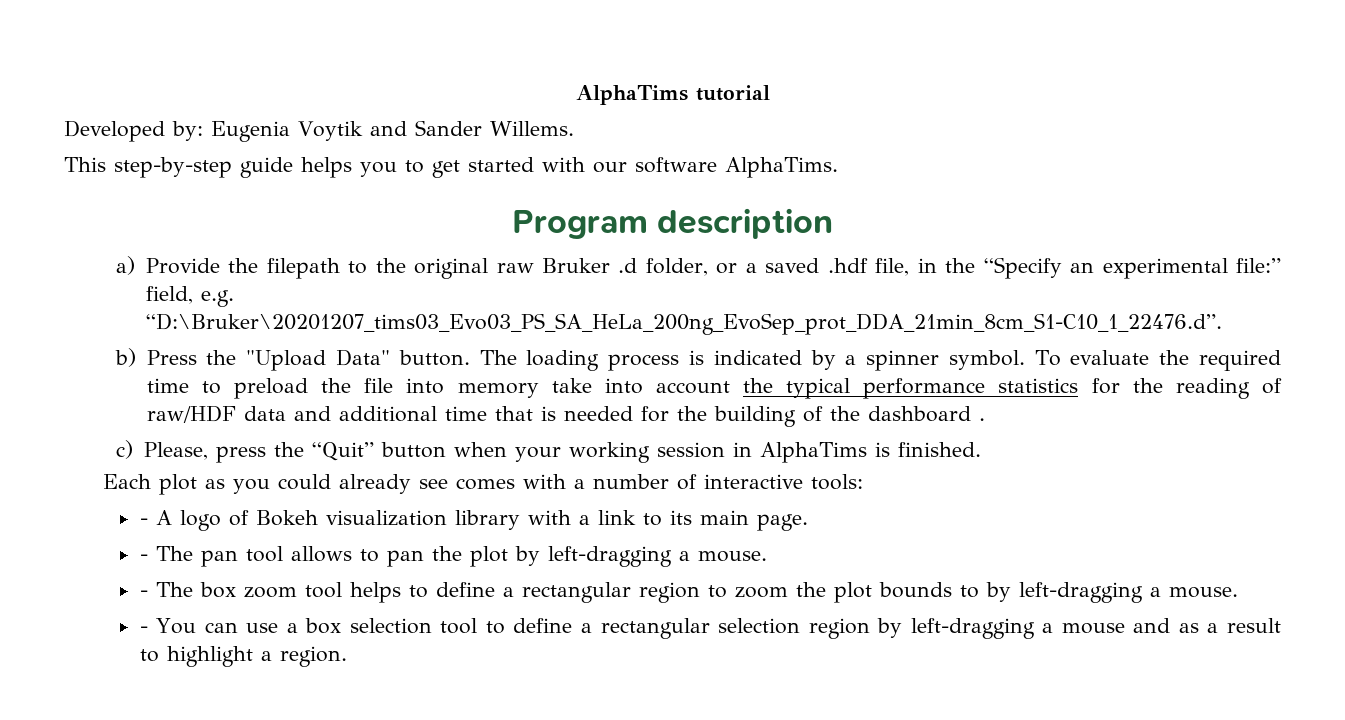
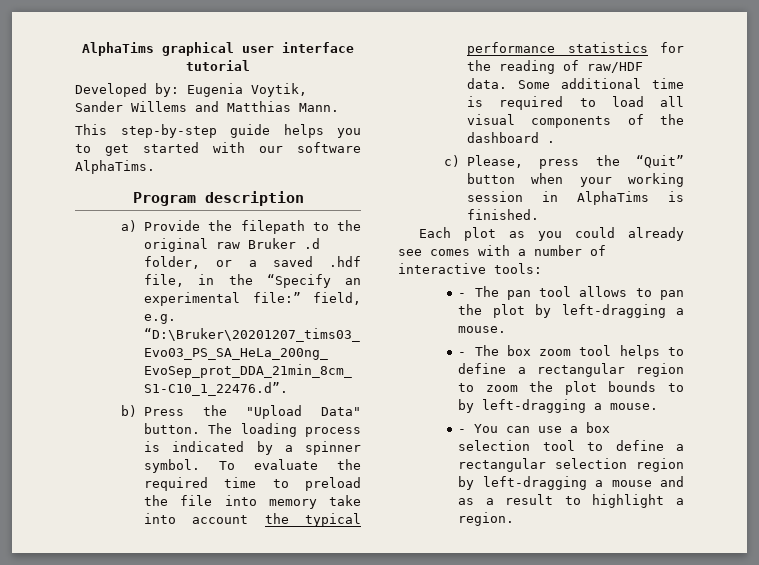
- AlphaTims tutorial
+ AlphaTims graphical user interface tutorial
- Developed by: Eugenia Voytik and Sander Willems.
+ Developed by: Eugenia Voytik, Sander Willems and Matthias Mann.
- To evaluate the required time to preload the file into memory take into account the typical performance statistics for the reading of raw/HDF data and additional time that is needed for the building of the dashboard .
+ To evaluate the required time to preload the file into memory take into account the typical performance statistics for the reading of raw/HDF data. Some additional time is required to load all visual components of the dashboard .
- - A logo of Bokeh visualization library with a link to its main page.

